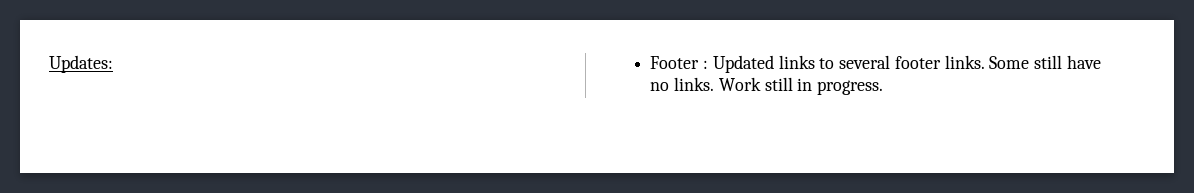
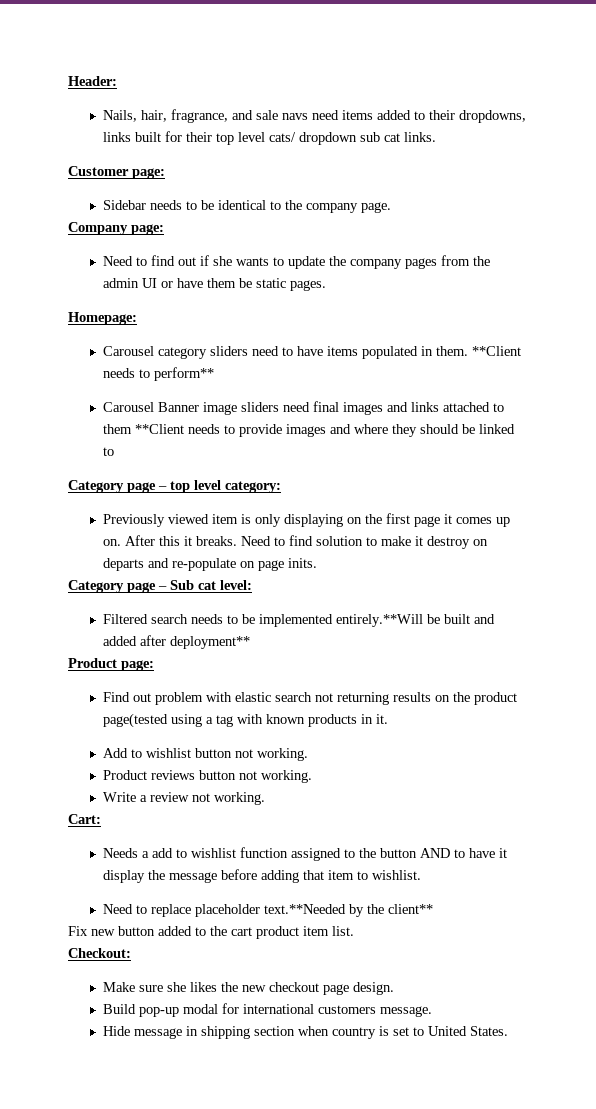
- Updates:
- Footer : Updated links to several footer links. Some still have no links. Work still in progress.
+ Header:
+ Nails, hair, fragrance, and sale navs need items added to their dropdowns, links built for their top level cats/ dropdown sub cat links.
+ Customer page:
+ Sidebar needs to be identical to the company page.
+ Company page:
+ Need to find out if she wants to update the company pages from the admin UI or have them be static pages.
+ Homepage:
+ Carousel category sliders need to have items populated in them. **Client needs to perform**
+ Carousel Banner image sliders need final images and links attached to them **Client needs to provide images and where they should be linked to
+ Category page – top level category:
+ Previously viewed item is only displaying on the first page it comes up on. After this it breaks. Need to find solution to make it destroy on departs and re-populate on page inits.
+ Category page – Sub cat level:
+ Filtered search needs to be implemented entirely.**Will be built and added after deployment**
+ Product page:
+ Find out problem with elastic search not returning results on the product page(tested using a tag with known products in it.
+ Add to wishlist button not working.
+ Product reviews button not working.
+ Write a review not working.
+ Cart:
+ Needs a add to wishlist function assigned to the button AND to have it display the message before adding that item to wishlist.
+ Need to replace placeholder text.**Needed by the client**
+ Fix new button added to the cart product item list.
+ Checkout:
+ Make sure she likes the new checkout page design.
+ Build pop-up modal for international customers message.
+ Hide message in shipping section when country is set to United States.

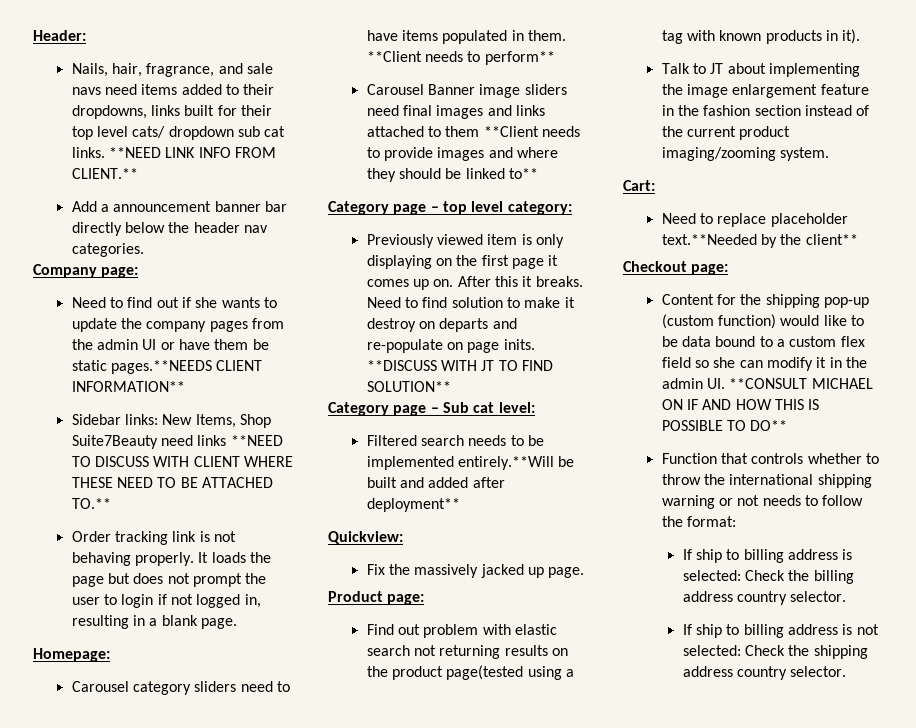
- Nails, hair, fragrance, and sale navs need items added to their dropdowns, links built for their top level cats/ dropdown sub cat links.
- Customer page:
- Sidebar needs to be identical to the company page.
+ Nails, hair, fragrance, and sale navs need items added to their dropdowns, links built for their top level cats/ dropdown sub cat links. **NEED LINK INFO FROM CLIENT.**
+ Add a announcement banner bar directly below the header nav categories.
- Need to find out if she wants to update the company pages from the admin UI or have them be static pages.
+ Need to find out if she wants to update the company pages from the admin UI or have them be static pages.**NEEDS CLIENT INFORMATION**
+ Sidebar links: New Items, Shop Suite7Beauty need links **NEED TO DISCUSS WITH CLIENT WHERE THESE NEED TO BE ATTACHED TO.**
+ Order tracking link is not behaving properly. It loads the page but does not prompt the user to login if not logged in, resulting in a blank page.
- Carousel Banner image sliders need final images and links attached to them **Client needs to provide images and where they should be linked to
+ Carousel Banner image sliders need final images and links attached to them **Client needs to provide images and where they should be linked to**
+ **DISCUSS WITH JT TO FIND SOLUTION**
+ Quickview:
+ Fix the massively jacked up page.
- Find out problem with elastic search not returning results on the product page(tested using a tag with known products in it.
- Add to wishlist button not working.
- Product reviews button not working.
- Write a review not working.
+ Find out problem with elastic search not returning results on the product page(tested using a tag with known products in it).
+ Talk to JT about implementing the image enlargement feature in the fashion section instead of the current product imaging/zooming system.
  Cart:
- Needs a add to wishlist function assigned to the button AND to have it display the message before adding that item to wishlist.
- Fix new button added to the cart product item list.
- Checkout:
- Make sure she likes the new checkout page design.
- Build pop-up modal for international customers message.
- Hide message in shipping section when country is set to United States.
+ Checkout page:
+ Content for the shipping pop-up (custom function) would like to be data bound to a custom flex field so she can modify it in the admin UI. **CONSULT MICHAEL ON IF AND HOW THIS IS POSSIBLE TO DO**
+ Function that controls whether to throw the international shipping warning or not needs to follow the format:
+ If ship to billing address is selected: Check the billing address country selector.
+ If ship to billing address is not selected: Check the shipping address country selector.

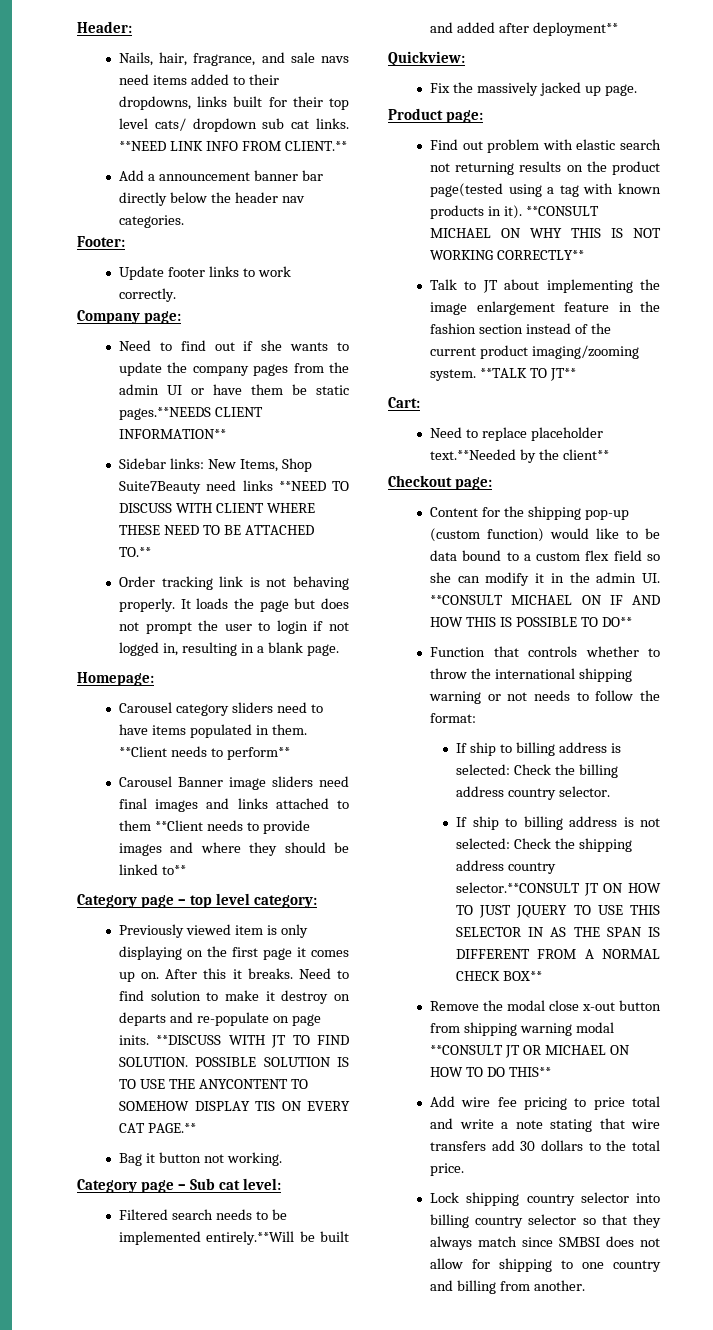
+ Footer:
+ Update footer links to work correctly.
- **DISCUSS WITH JT TO FIND SOLUTION**
+ **DISCUSS WITH JT TO FIND SOLUTION. POSSIBLE SOLUTION IS TO USE THE ANYCONTENT TO SOMEHOW DISPLAY TIS ON EVERY CAT PAGE.**
+ Bag it button not working.
+ **CONSULT MICHAEL ON WHY THIS IS NOT WORKING CORRECTLY**
+ **TALK TO JT**
- If ship to billing address is not selected: Check the shipping address country selector.
+ If ship to billing address is not selected: Check the shipping address country selector.**CONSULT JT ON HOW TO JUST JQUERY TO USE THIS SELECTOR IN AS THE SPAN IS DIFFERENT FROM A NORMAL CHECK BOX**
+ Remove the modal close x-out button from shipping warning modal **CONSULT JT OR MICHAEL ON HOW TO DO THIS**
+ Add wire fee pricing to price total and write a note stating that wire transfers add 30 dollars to the total price.
+ Lock shipping country selector into billing country selector so that they always match since SMBSI does not allow for shipping to one country and billing from another.

